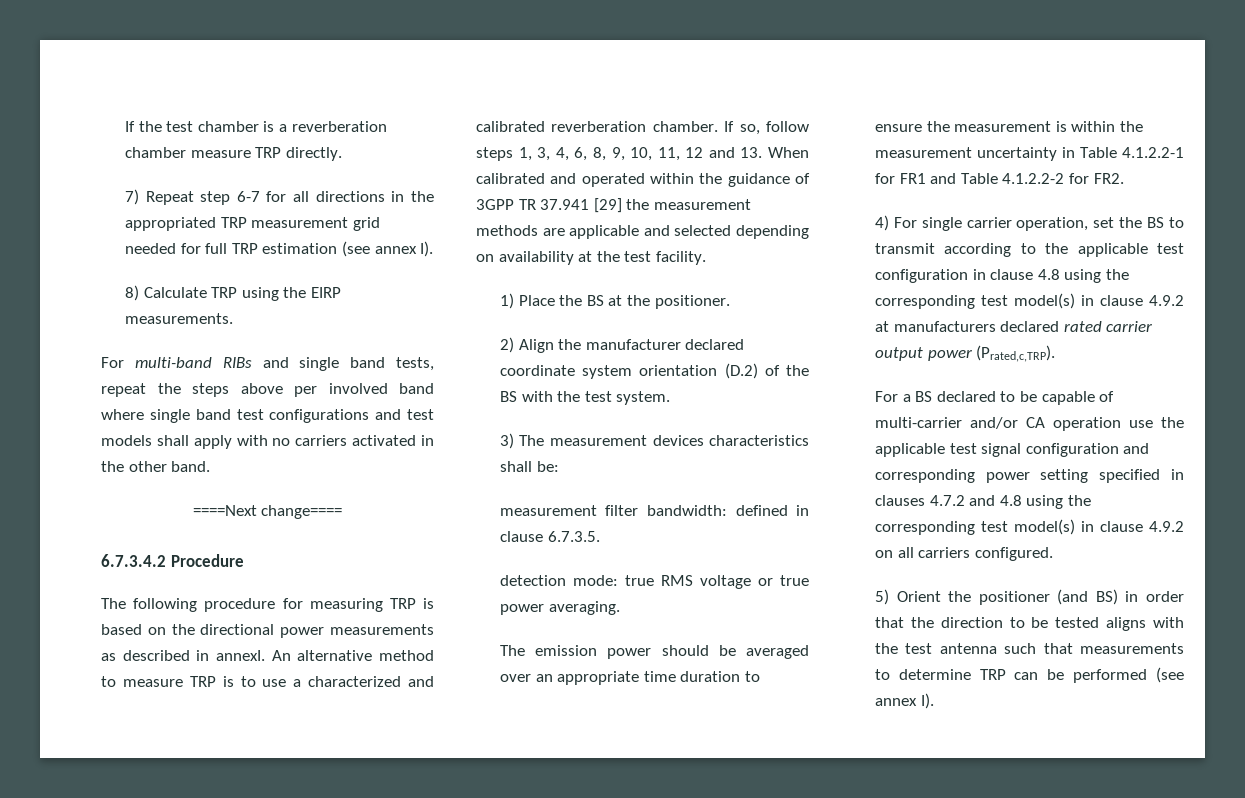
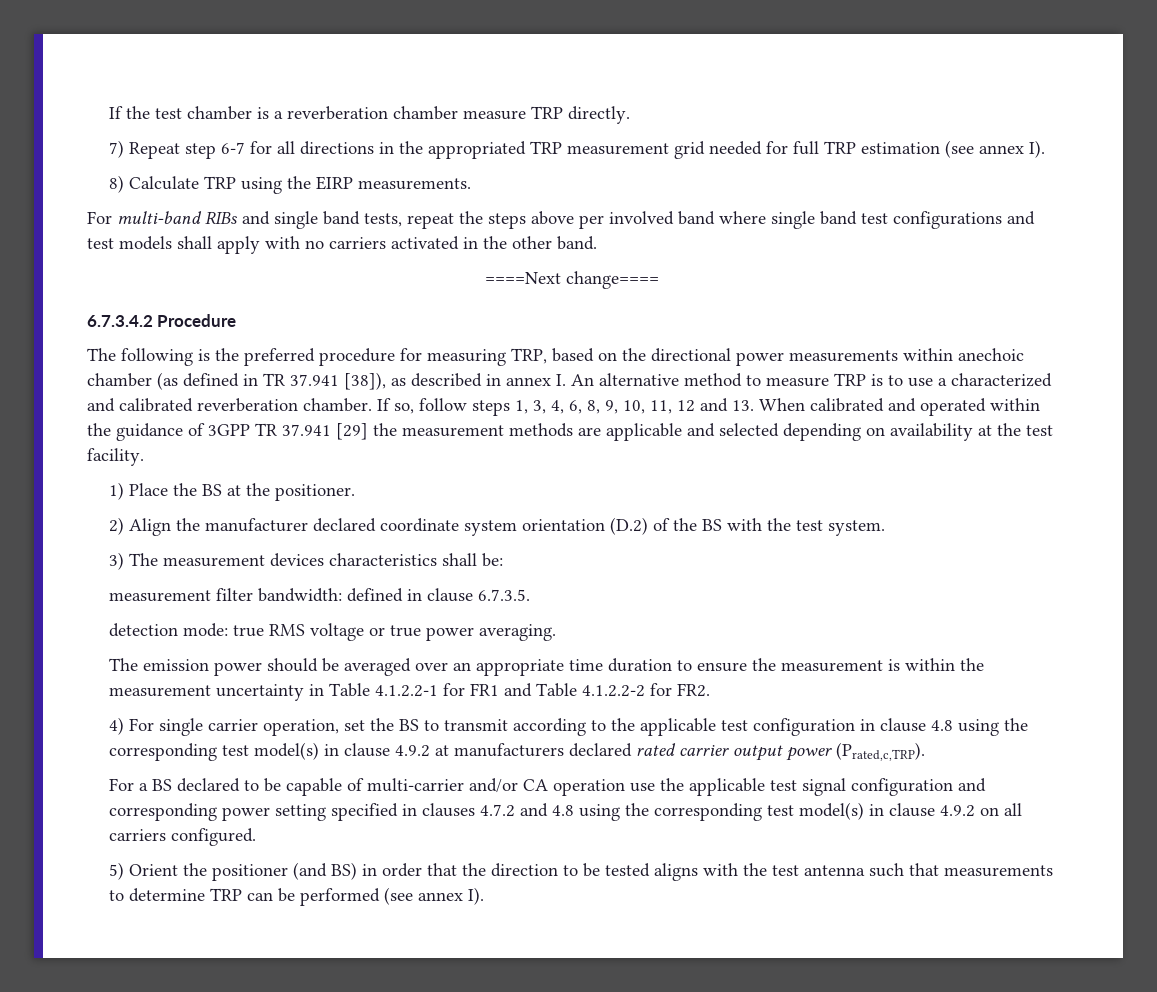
- The following procedure for measuring TRP is based on the directional power measurements as described in annexI. An alternative method to measure TRP is to use a characterized and calibrated reverberation chamber.
+ The following is the preferred procedure for measuring TRP, based on the directional power measurements within anechoic chamber (as defined in TR 37.941 [38]), as described in annex I. An alternative method to measure TRP is to use a characterized and calibrated reverberation chamber.

